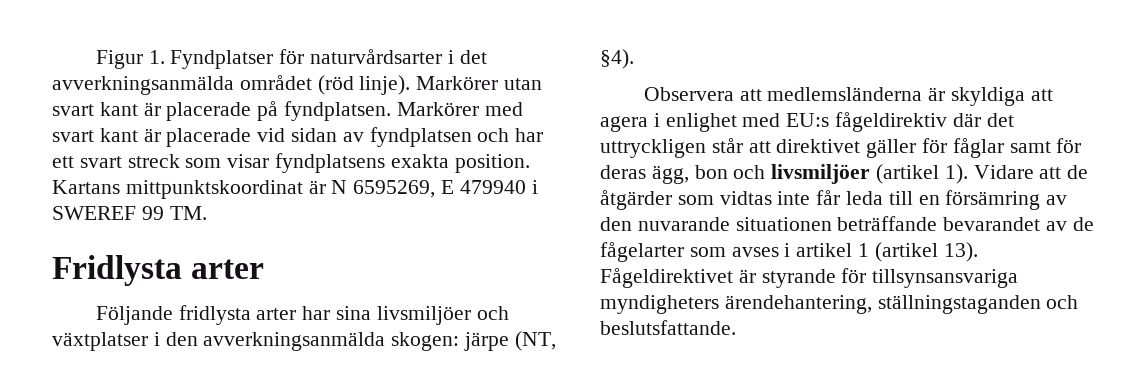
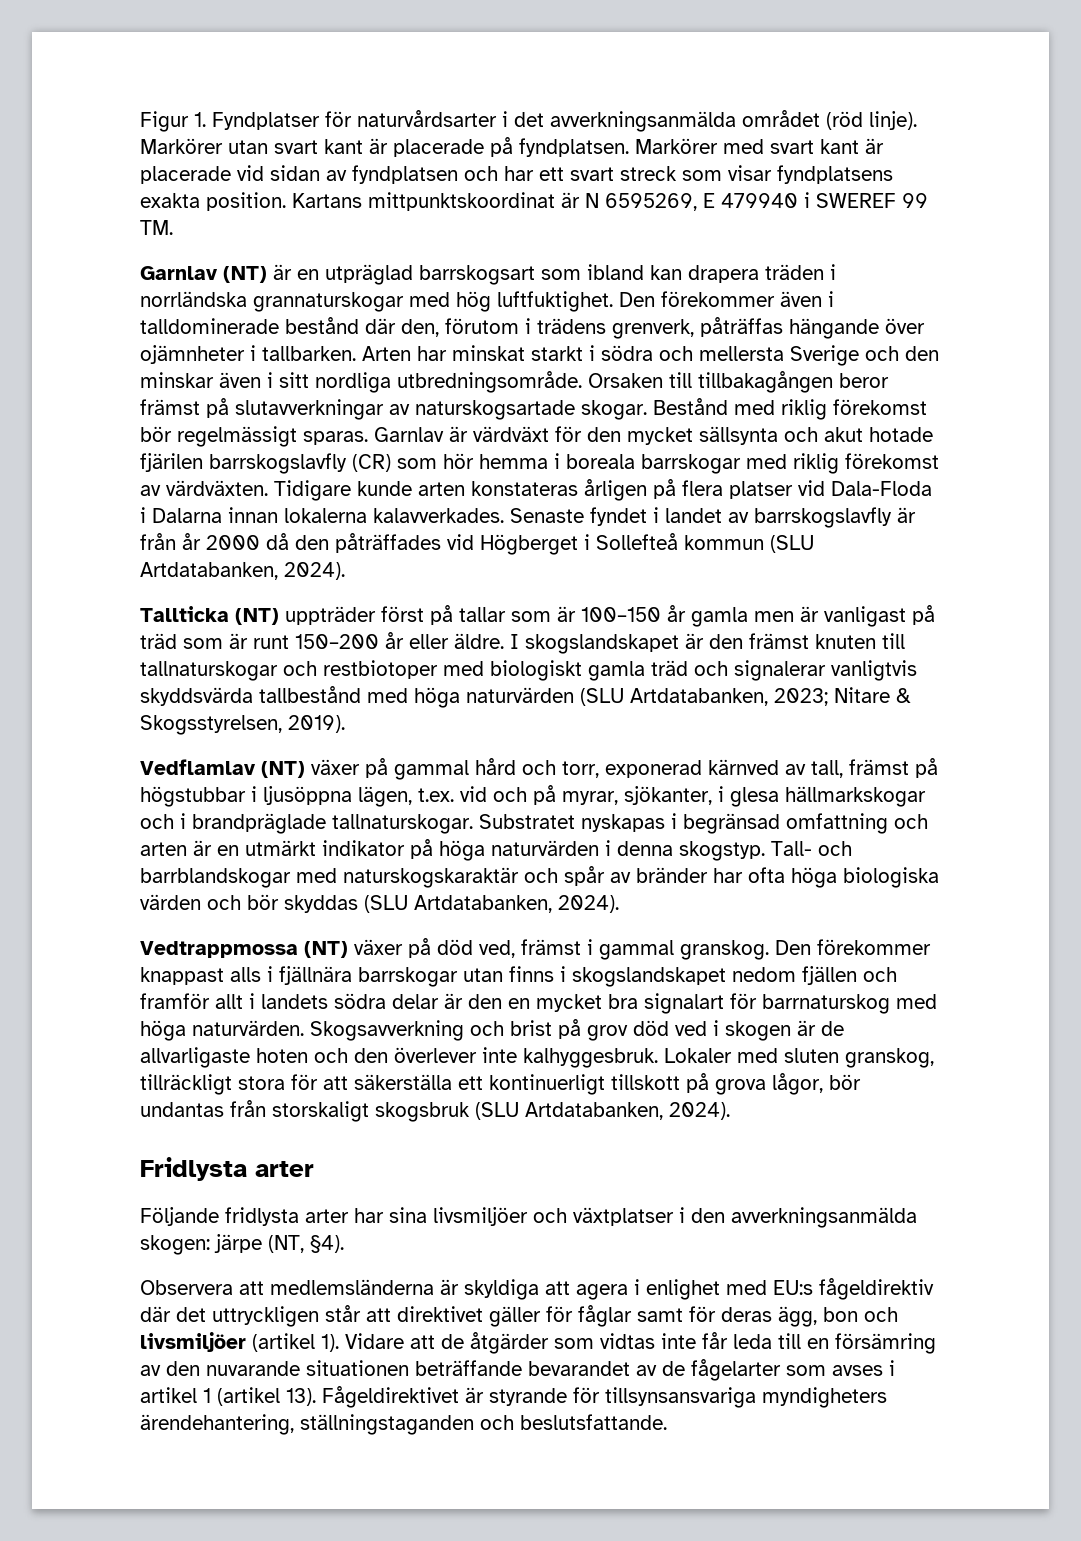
+ Garnlav (NT) är en utpräglad barrskogsart som ibland kan drapera träden i norrländska grannaturskogar med hög luftfuktighet. Den förekommer även i talldominerade bestånd där den, förutom i trädens grenverk, påträffas hängande över ojämnheter i tallbarken. Arten har minskat starkt i södra och mellersta Sverige och den minskar även i sitt nordliga utbredningsområde. Orsaken till tillbakagången beror främst på slutavverkningar av naturskogsartade skogar. Bestånd med riklig förekomst bör regelmässigt sparas. Garnlav är värdväxt för den mycket sällsynta och akut hotade fjärilen barrskogslavfly (CR) som hör hemma i boreala barrskogar med riklig förekomst av värdväxten. Tidigare kunde arten konstateras årligen på flera platser vid Dala-Floda i Dalarna innan lokalerna kalavverkades. Senaste fyndet i landet av barrskogslavfly är från år 2000 då den påträffades vid Högberget i Sollefteå kommun (SLU Artdatabanken, 2024).
+ Tallticka (NT) uppträder först på tallar som är 100–150 år gamla men är vanligast på träd som är runt 150–200 år eller äldre. I skogslandskapet är den främst knuten till tallnaturskogar och restbiotoper med biologiskt gamla träd och signalerar vanligtvis skyddsvärda tallbestånd med höga naturvärden (SLU Artdatabanken, 2023; Nitare & Skogsstyrelsen, 2019).
+ Vedflamlav (NT) växer på gammal hård och torr, exponerad kärnved av tall, främst på högstubbar i ljusöppna lägen, t.ex. vid och på myrar, sjökanter, i glesa hällmarkskogar och i brandpräglade tallnaturskogar. Substratet nyskapas i begränsad omfattning och arten är en utmärkt indikator på höga naturvärden i denna skogstyp. Tall- och barrblandskogar med naturskogskaraktär och spår av bränder har ofta höga biologiska värden och bör skyddas (SLU Artdatabanken, 2024).
+ Vedtrappmossa (NT) växer på död ved, främst i gammal granskog. Den förekommer knappast alls i fjällnära barrskogar utan finns i skogslandskapet nedom fjällen och framför allt i landets södra delar är den en mycket bra signalart för barrnaturskog med höga naturvärden. Skogsavverkning och brist på grov död ved i skogen är de allvarligaste hoten och den överlever inte kalhyggesbruk. Lokaler med sluten granskog, tillräckligt stora för att säkerställa ett kontinuerligt tillskott på grova lågor, bör undantas från storskaligt skogsbruk (SLU Artdatabanken, 2024).

